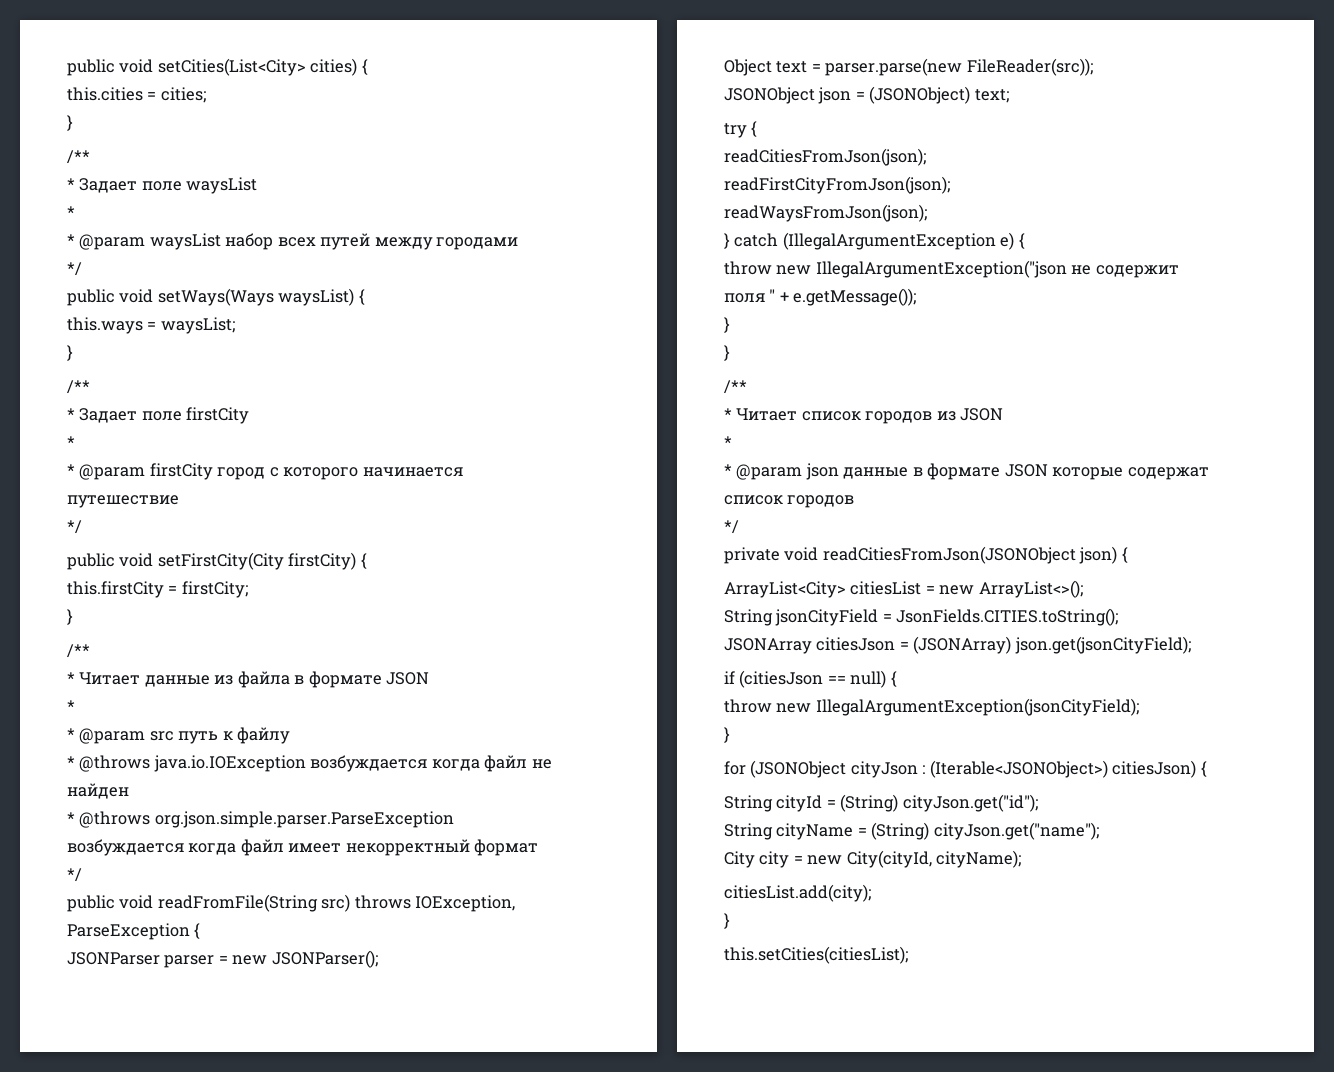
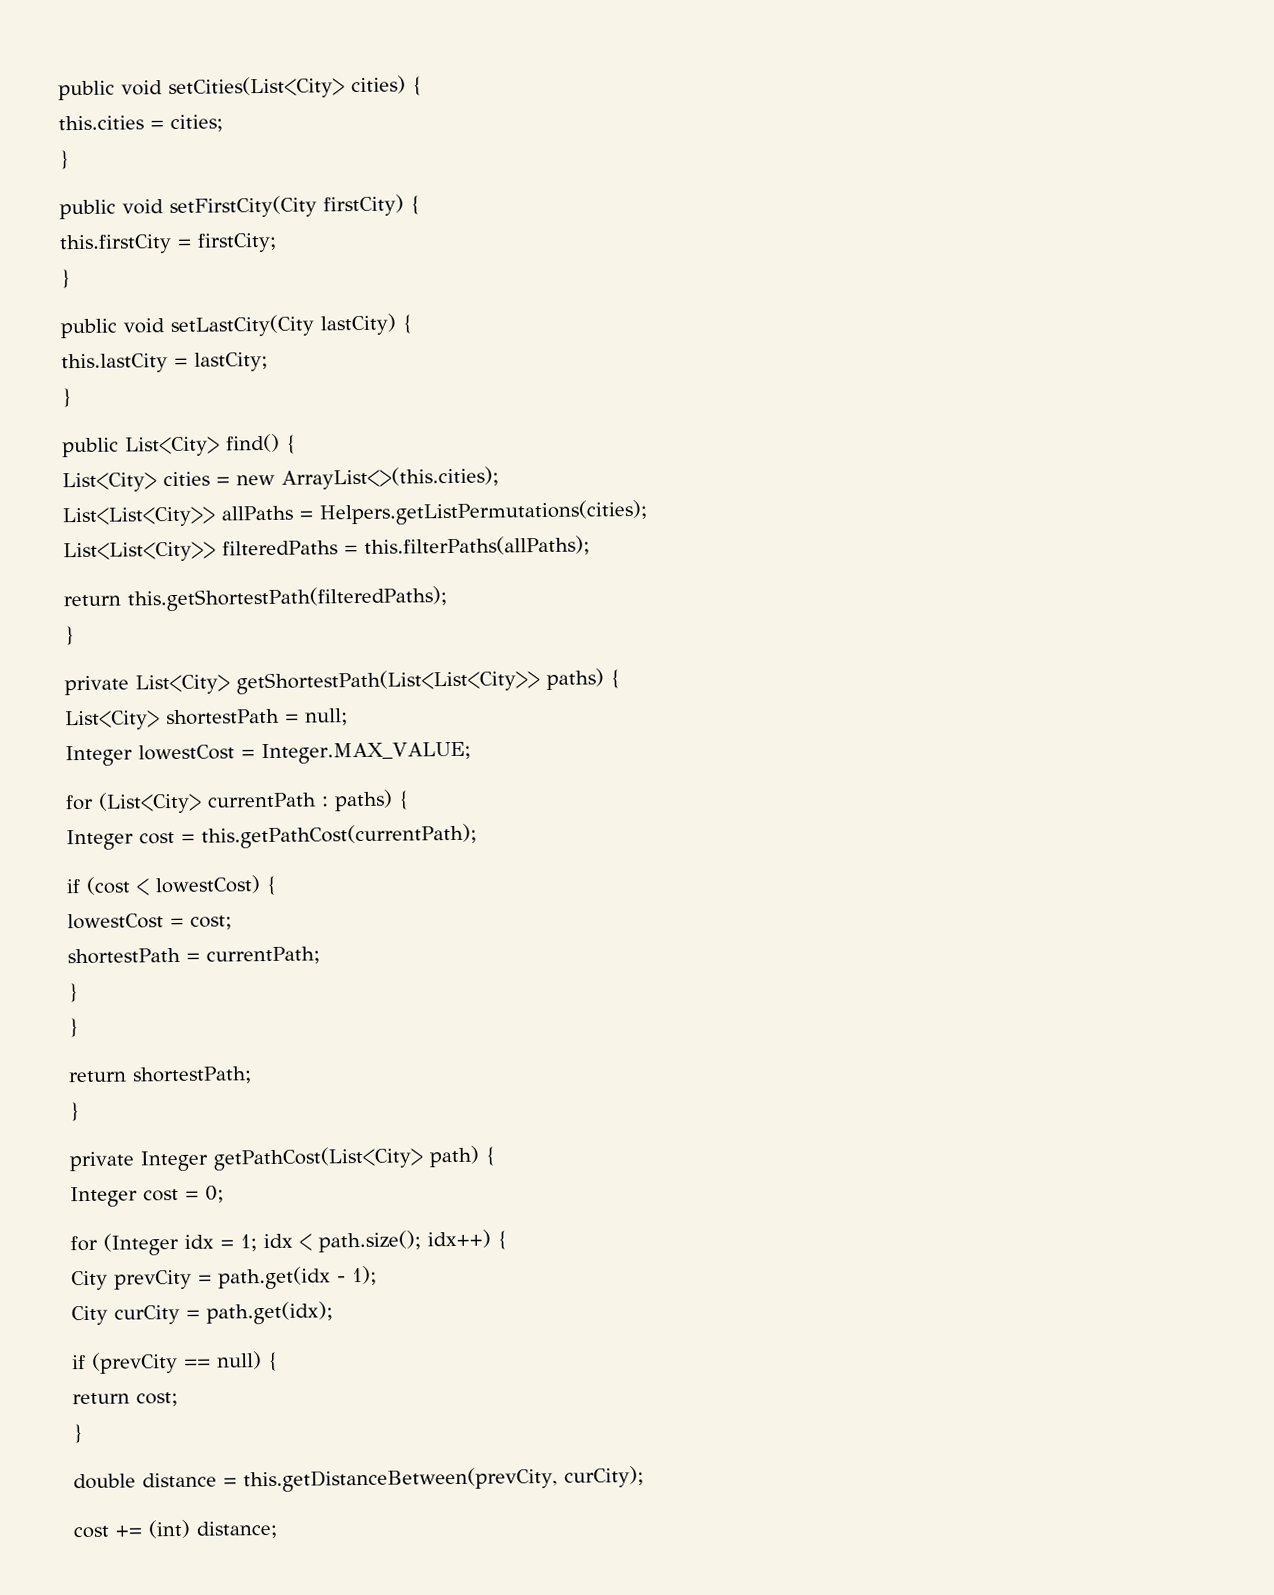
  this.cities = cities;
  }
- /**
- * Задает поле waysList
- *
- * @param waysList набор всех путей между городами
- */
- public void setWays(Ways waysList) {
- this.ways = waysList;
- }
- /**
- * Задает поле firstCity
- *
- * @param firstCity город с которого начинается путешествие
- */
  this.firstCity = firstCity;
  }
- /**
- * Читает данные из файла в формате JSON
- *
- * @param src путь к файлу
- * @throws java.io.IOException возбуждается когда файл не найден
- * @throws org.json.simple.parser.ParseException возбуждается когда файл имеет некорректный формат
- */
- public void readFromFile(String src) throws IOException, ParseException {
- JSONParser parser = new JSONParser();
- Object text = parser.parse(new FileReader(src));
- JSONObject json = (JSONObject) text;
- try {
- readCitiesFromJson(json);
- readFirstCityFromJson(json);
- readWaysFromJson(json);
- } catch (IllegalArgumentException e) {
- throw new IllegalArgumentException("json не содержит поля " + e.getMessage());
+ public void setLastCity(City lastCity) {
+ this.lastCity = lastCity;
+ }
+ public List<City> find() {
+ List<City> cities = new ArrayList<>(this.cities);
+ List<List<City>> allPaths = Helpers.getListPermutations(cities);
+ List<List<City>> filteredPaths = this.filterPaths(allPaths);
+ return this.getShortestPath(filteredPaths);
+ }
+ private List<City> getShortestPath(List<List<City>> paths) {
+ List<City> shortestPath = null;
+ Integer lowestCost = Integer.MAX_VALUE;
+ for (List<City> currentPath : paths) {
+ Integer cost = this.getPathCost(currentPath);
+ if (cost < lowestCost) {
+ lowestCost = cost;
+ shortestPath = currentPath;
  }
  }
- /**
- * Читает список городов из JSON
- *
- * @param json данные в формате JSON которые содержат список городов
- */
- private void readCitiesFromJson(JSONObject json) {
- ArrayList<City> citiesList = new ArrayList<>();
- String jsonCityField = JsonFields.CITIES.toString();
- JSONArray citiesJson = (JSONArray) json.get(jsonCityField);
- if (citiesJson == null) {
+ return shortestPath;
+ }
+ private Integer getPathCost(List<City> path) {
+ Integer cost = 0;
+ for (Integer idx = 1; idx < path.size(); idx++) {
+ City prevCity = path.get(idx - 1);
+ City curCity = path.get(idx);
+ if (prevCity == null) {
- throw new IllegalArgumentException(jsonCityField);
+ return cost;
  }
- for (JSONObject cityJson : (Iterable<JSONObject>) citiesJson) {
- String cityId = (String) cityJson.get("id");
- String cityName = (String) cityJson.get("name");
- City city = new City(cityId, cityName);
- citiesList.add(city);
- }
- this.setCities(citiesList);
+ double distance = this.getDistanceBetween(prevCity, curCity);
+ cost += (int) distance;

